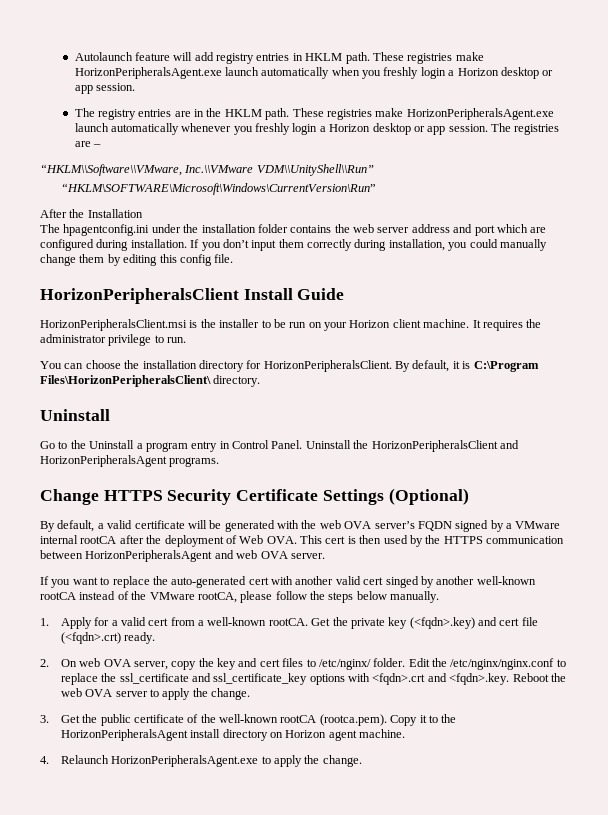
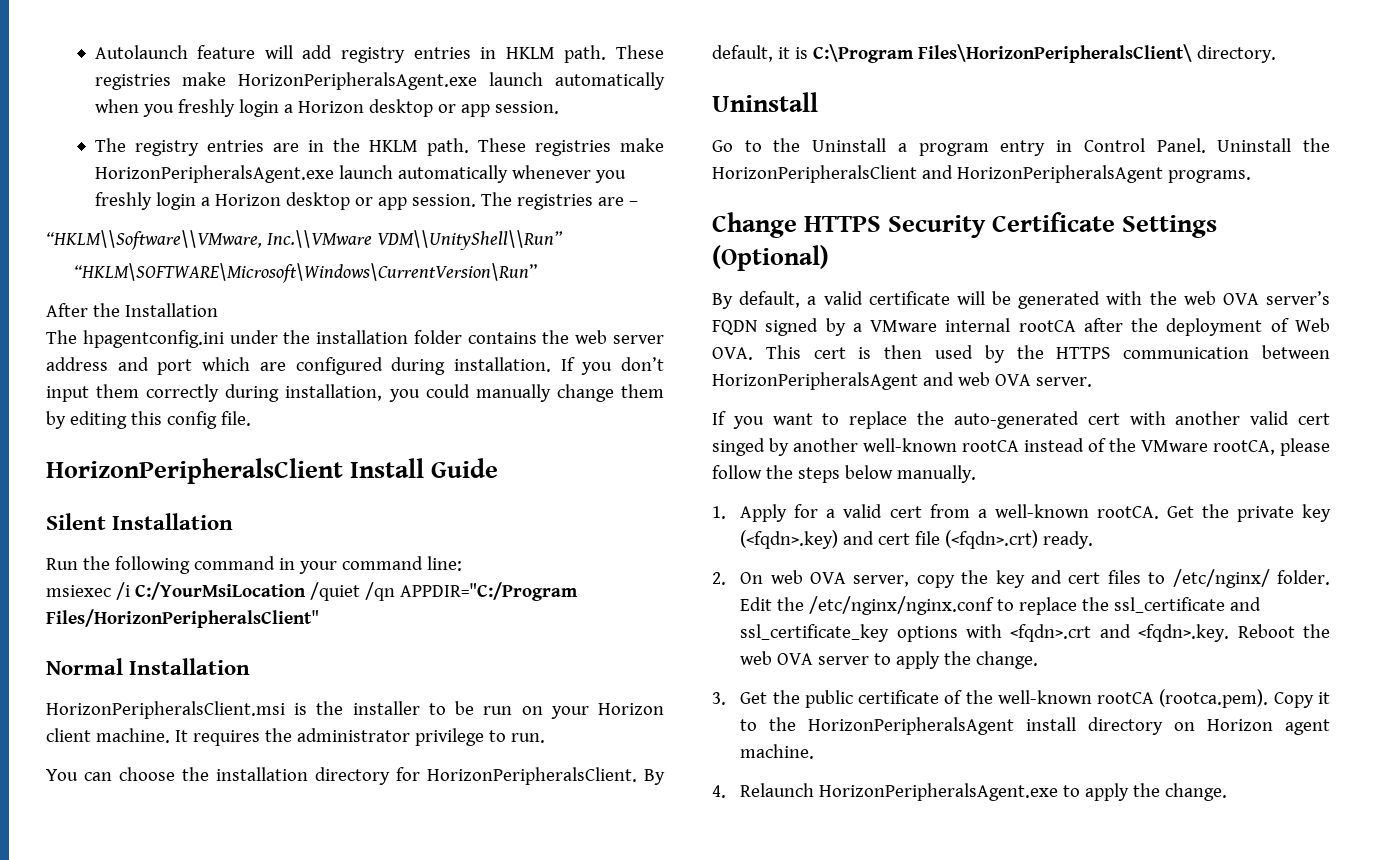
+ Silent Installation
+ Run the following command in your command line:
+ msiexec /i C:/YourMsiLocation /quiet /qn APPDIR="C:/Program Files/HorizonPeripheralsClient"
+ Normal Installation

